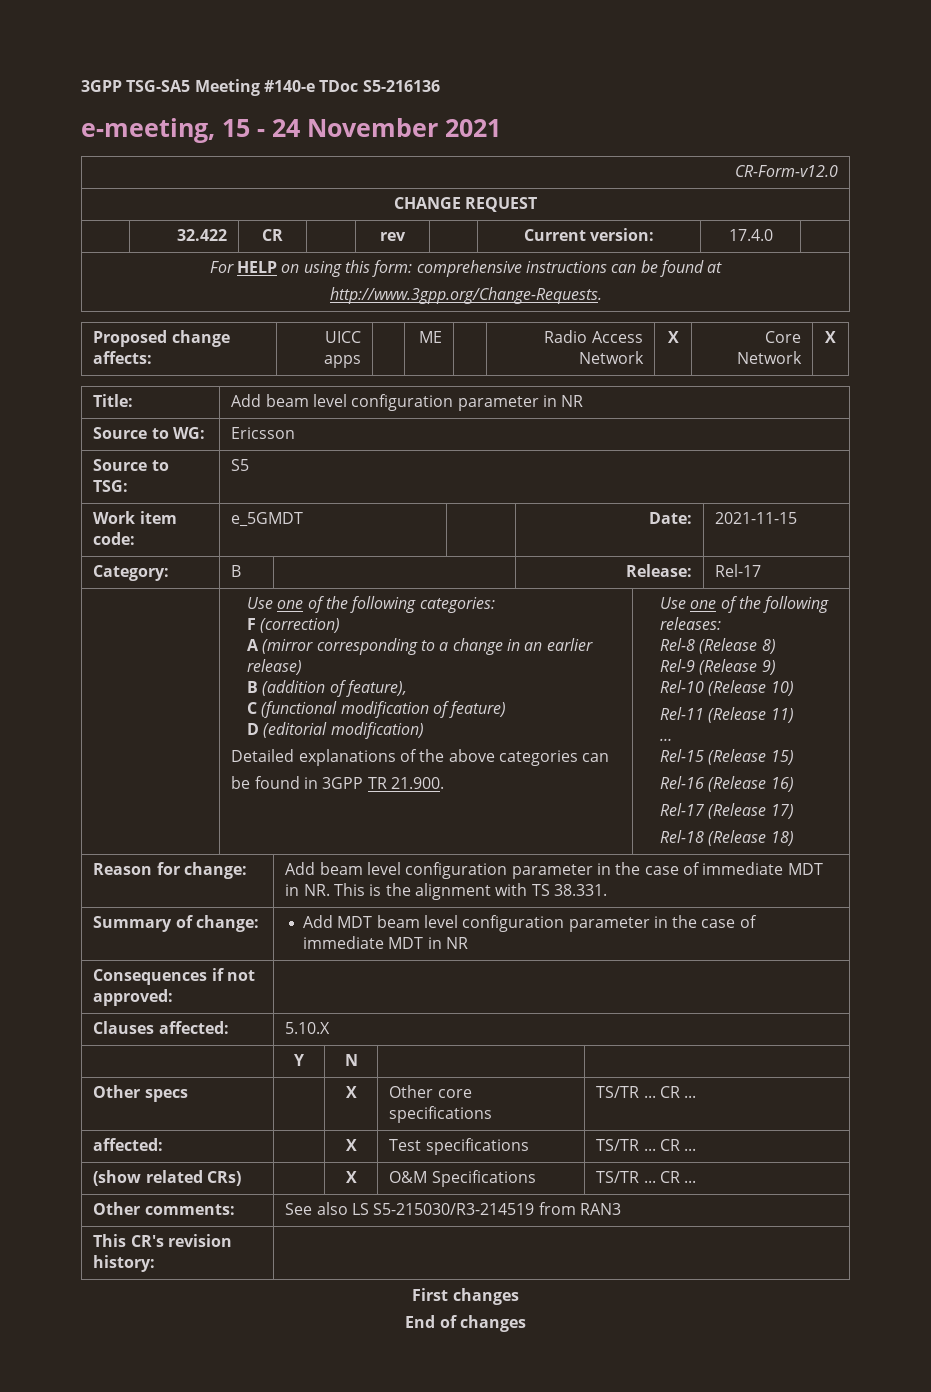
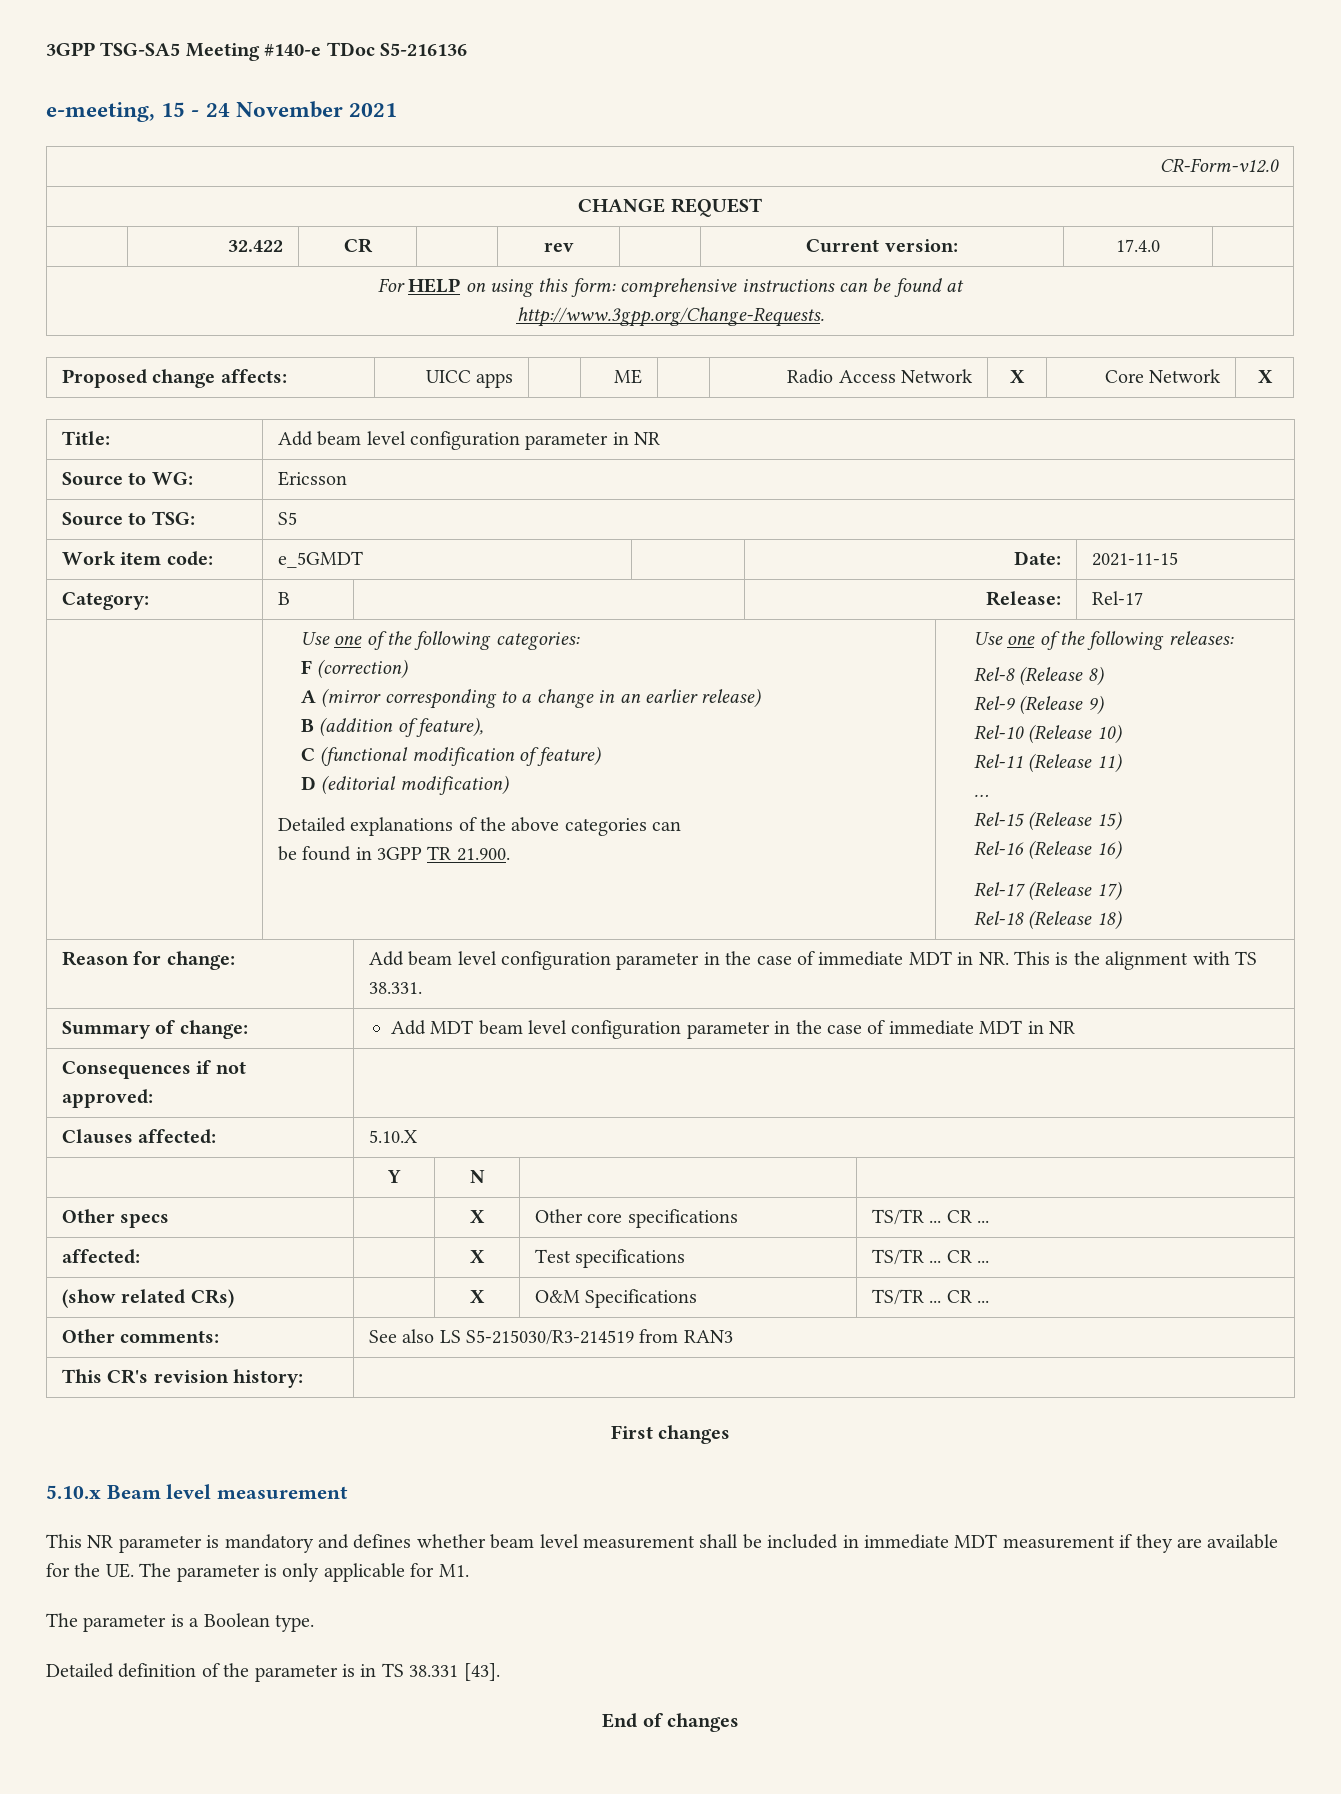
+ 5.10.x Beam level measurement
+ This NR parameter is mandatory and defines whether beam level measurement shall be included in immediate MDT measurement if they are available for the UE. The parameter is only applicable for M1.
+ The parameter is a Boolean type.
+ Detailed definition of the parameter is in TS 38.331 [43].

